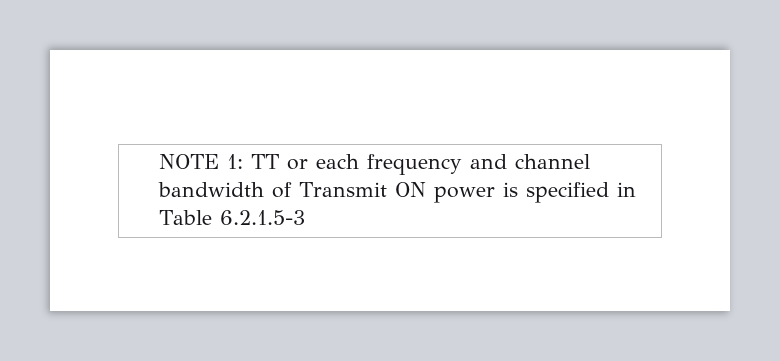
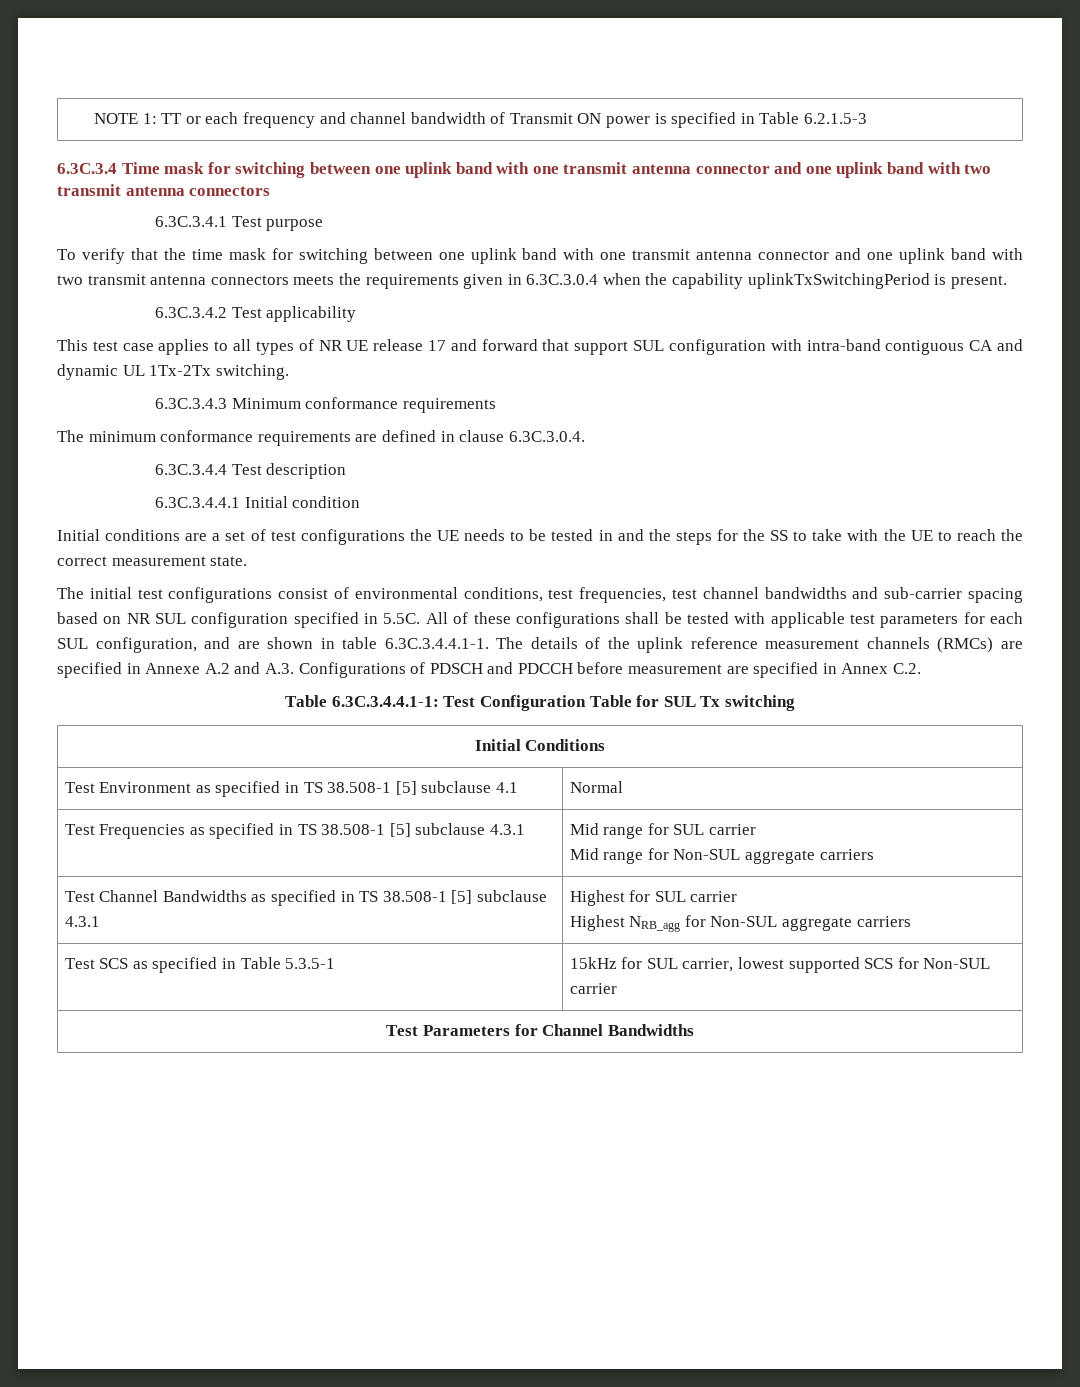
+ 6.3C.3.4 Time mask for switching between one uplink band with one transmit antenna connector and one uplink band with two transmit antenna connectors
+ 6.3C.3.4.1 Test purpose
+ To verify that the time mask for switching between one uplink band with one transmit antenna connector and one uplink band with two transmit antenna connectors meets the requirements given in 6.3C.3.0.4 when the capability uplinkTxSwitchingPeriod is present.
+ 6.3C.3.4.2 Test applicability
+ This test case applies to all types of NR UE release 17 and forward that support SUL configuration with intra-band contiguous CA and dynamic UL 1Tx-2Tx switching.
+ 6.3C.3.4.3 Minimum conformance requirements
+ The minimum conformance requirements are defined in clause 6.3C.3.0.4.
+ 6.3C.3.4.4 Test description
+ 6.3C.3.4.4.1 Initial condition
+ Initial conditions are a set of test configurations the UE needs to be tested in and the steps for the SS to take with the UE to reach the correct measurement state.
+ The initial test configurations consist of environmental conditions, test frequencies, test channel bandwidths and sub-carrier spacing based on NR SUL configuration specified in 5.5C. All of these configurations shall be tested with applicable test parameters for each SUL configuration, and are shown in table 6.3C.3.4.4.1-1. The details of the uplink reference measurement channels (RMCs) are specified in Annexe A.2 and A.3. Configurations of PDSCH and PDCCH before measurement are specified in Annex C.2.
+ Table 6.3C.3.4.4.1-1: Test Configuration Table for SUL Tx switching
+ Initial Conditions
+ Test Environment as specified in TS 38.508-1 [5] subclause 4.1 | Normal
+ Test Frequencies as specified in TS 38.508-1 [5] subclause 4.3.1 | Mid range for SUL carrier
+ Mid range for Non-SUL aggregate carriers
+ Test Channel Bandwidths as specified in TS 38.508-1 [5] subclause 4.3.1 | Highest for SUL carrier
+ Highest NRB_agg for Non-SUL aggregate carriers
+ Test SCS as specified in Table 5.3.5-1 | 15kHz for SUL carrier, lowest supported SCS for Non-SUL carrier
+ Test Parameters for Channel Bandwidths

